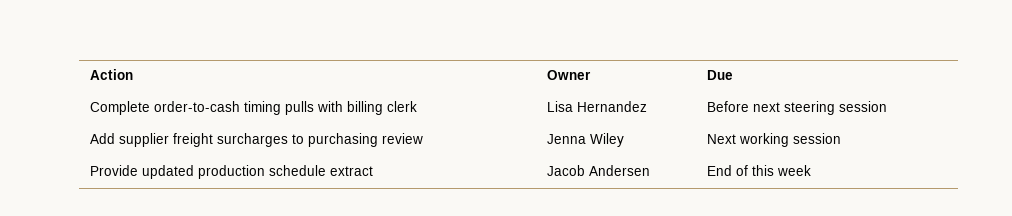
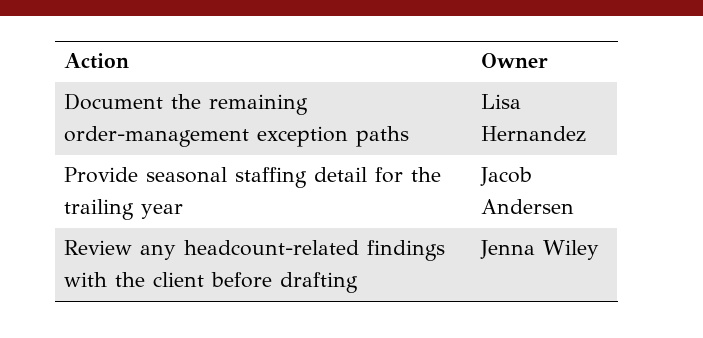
- Action | Owner | Due
- Complete order-to-cash timing pulls with billing clerk | Lisa Hernandez | Before next steering session
- Add supplier freight surcharges to purchasing review | Jenna Wiley | Next working session
- Provide updated production schedule extract | Jacob Andersen | End of this week
+ Action | Owner
+ Document the remaining order-management exception paths | Lisa Hernandez
+ Provide seasonal staffing detail for the trailing year | Jacob Andersen
+ Review any headcount-related findings with the client before drafting | Jenna Wiley

